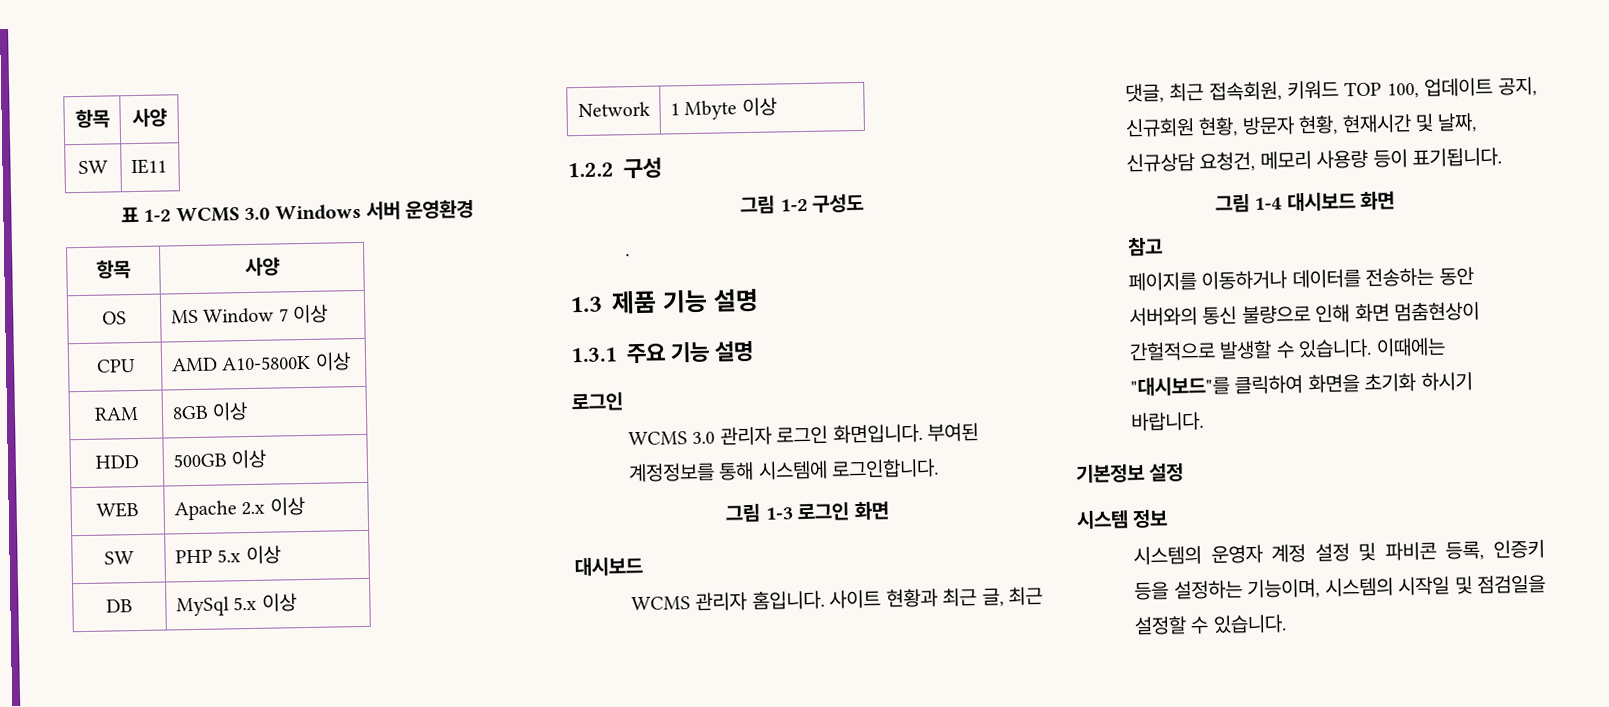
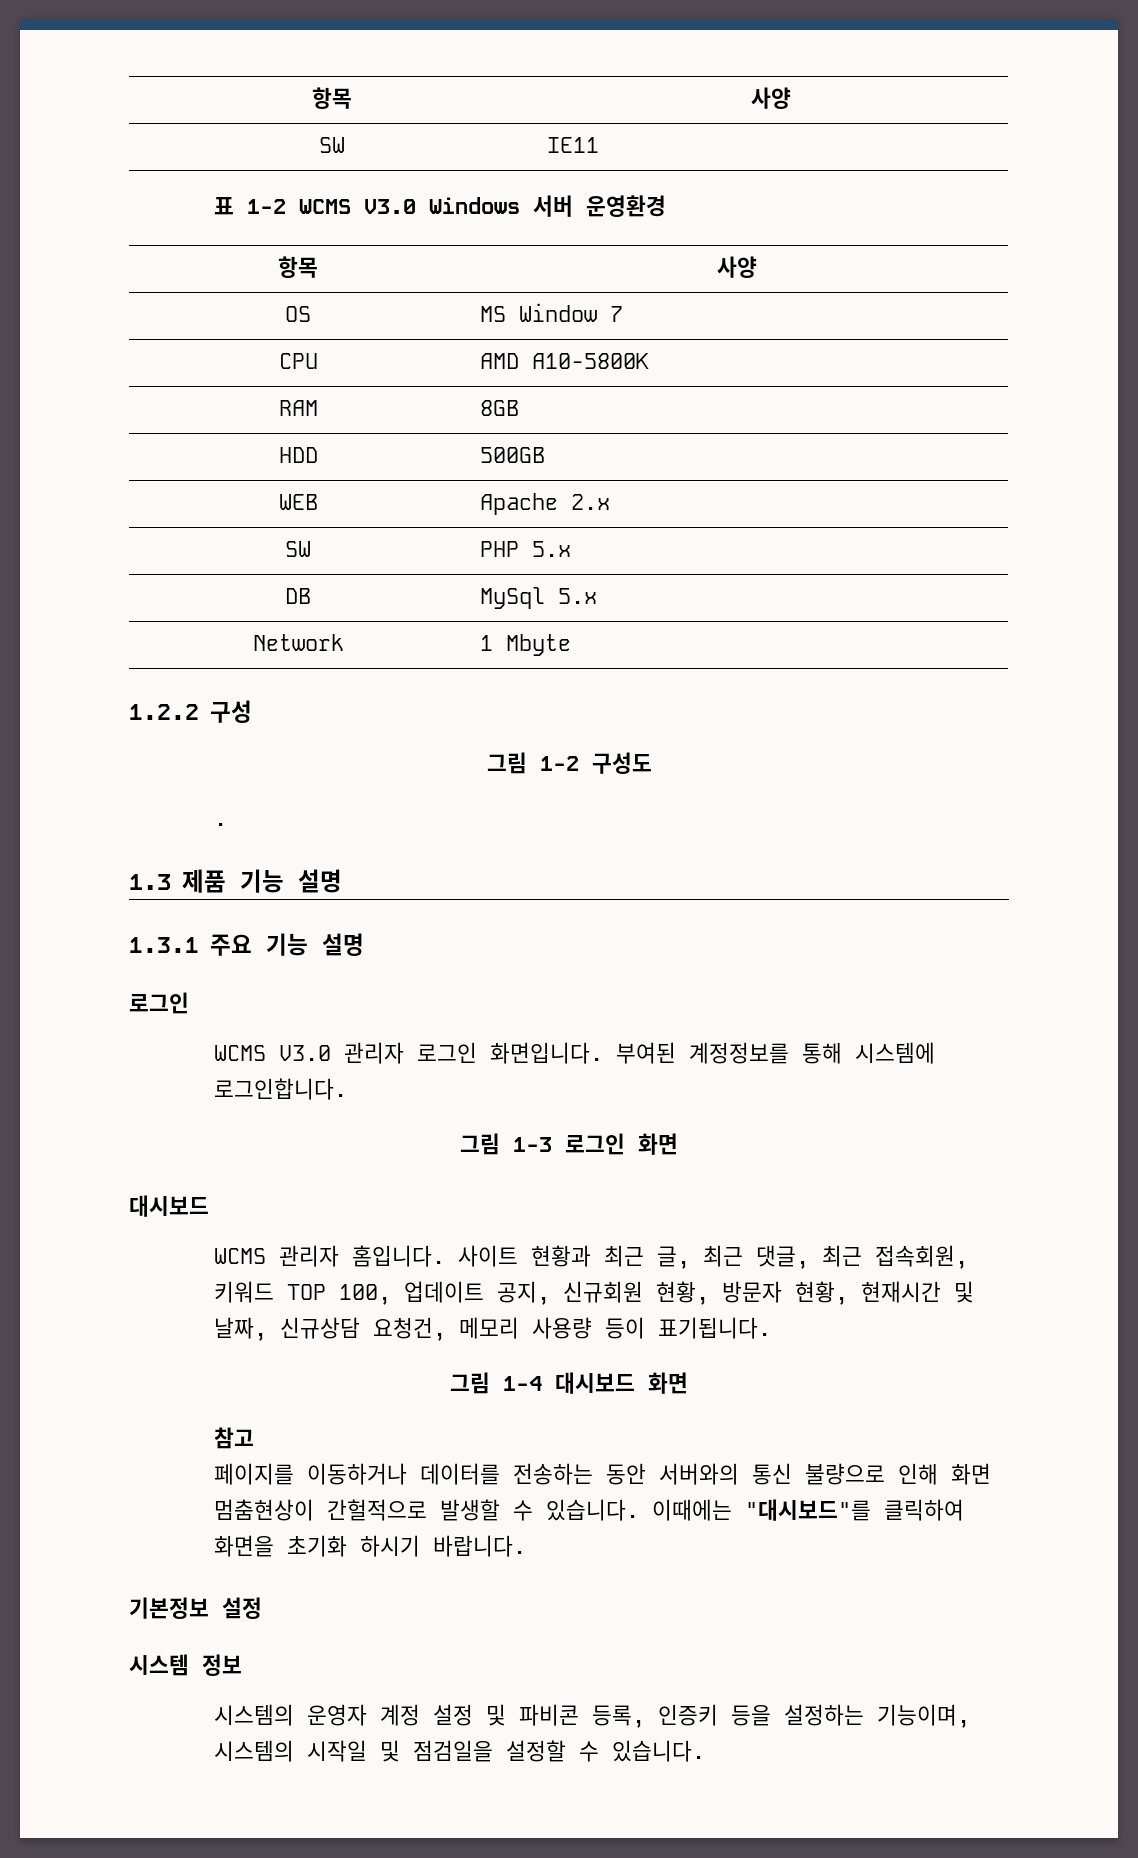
- 표 1-2 WCMS 3.0 Windows 서버 운영환경
+ 표 1-2 WCMS V3.0 Windows 서버 운영환경
- OS | MS Window 7 이상
+ OS | MS Window 7
- CPU | AMD A10-5800K 이상
+ CPU | AMD A10-5800K
- RAM | 8GB 이상
+ RAM | 8GB
- HDD | 500GB 이상
+ HDD | 500GB
- WEB | Apache 2.x 이상
+ WEB | Apache 2.x
- SW | PHP 5.x 이상
+ SW | PHP 5.x
- DB | MySql 5.x 이상
+ DB | MySql 5.x
- Network | 1 Mbyte 이상
+ Network | 1 Mbyte
- WCMS 3.0 관리자 로그인 화면입니다.
+ WCMS V3.0 관리자 로그인 화면입니다.

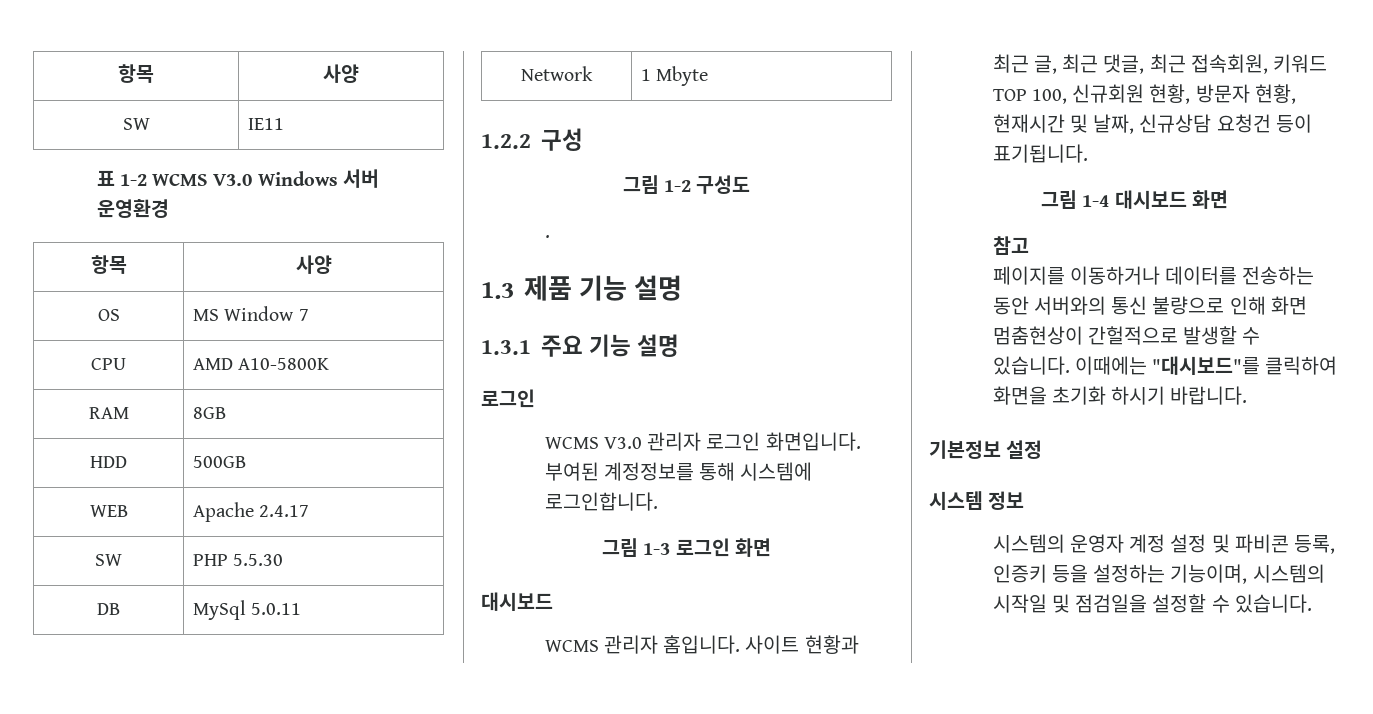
- WEB | Apache 2.x
+ WEB | Apache 2.4.17
- SW | PHP 5.x
+ SW | PHP 5.5.30
- DB | MySql 5.x
+ DB | MySql 5.0.11
- 사이트 현황과 최근 글, 최근 댓글, 최근 접속회원, 키워드 TOP 100, 업데이트 공지, 신규회원 현황, 방문자 현황, 현재시간 및 날짜, 신규상담 요청건, 메모리 사용량 등이 표기됩니다.
+ 사이트 현황과 최근 글, 최근 댓글, 최근 접속회원, 키워드 TOP 100, 신규회원 현황, 방문자 현황, 현재시간 및 날짜, 신규상담 요청건 등이 표기됩니다.

